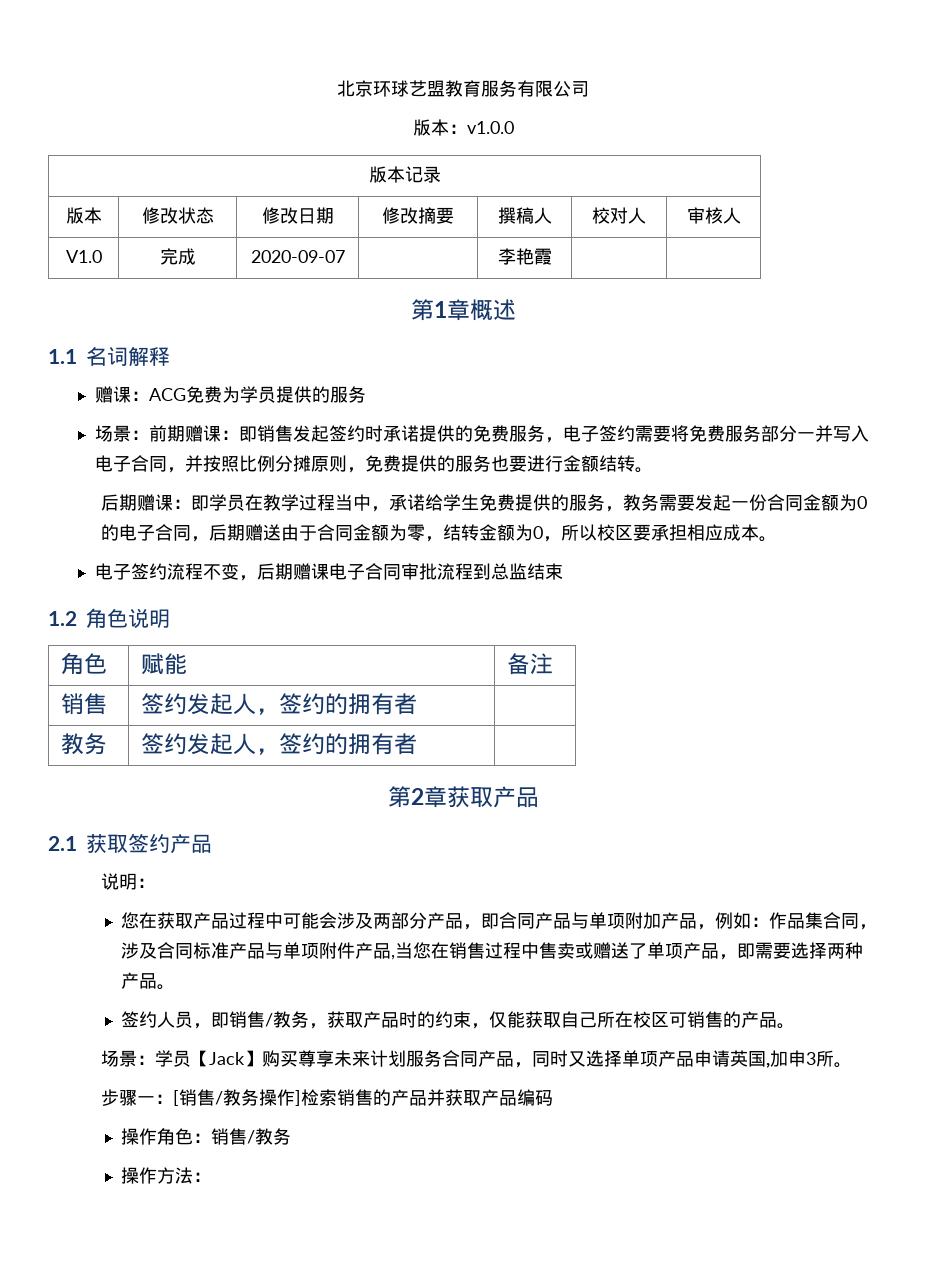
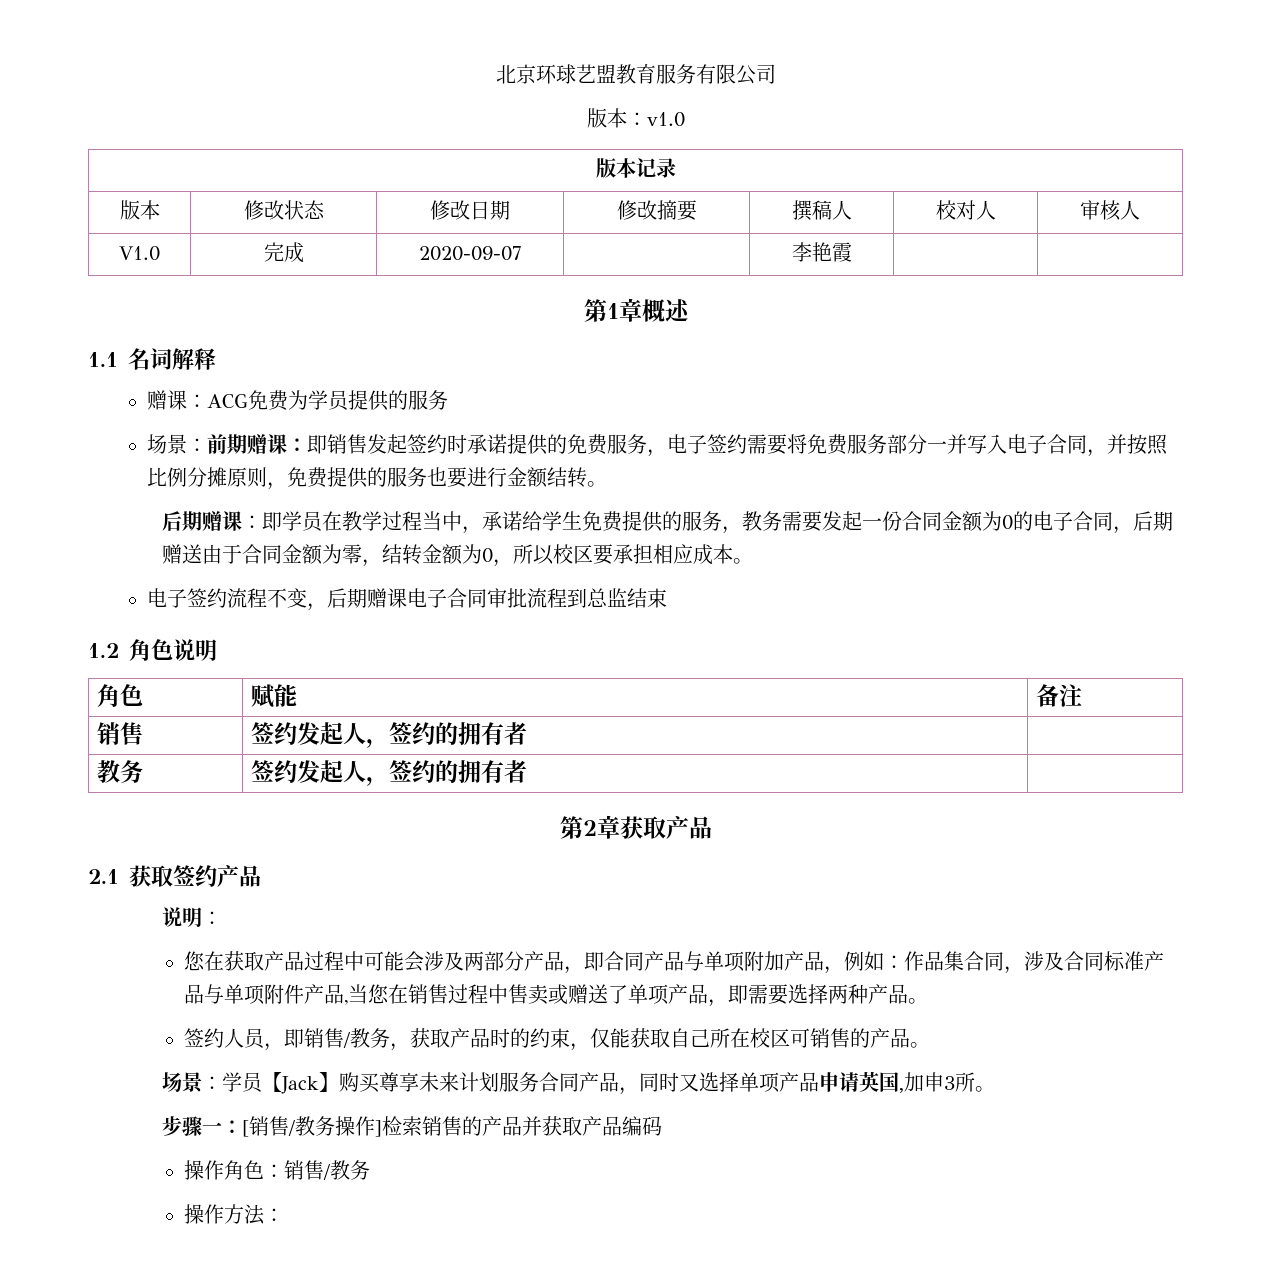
- 版本：v1.0.0
+ 版本：v1.0

